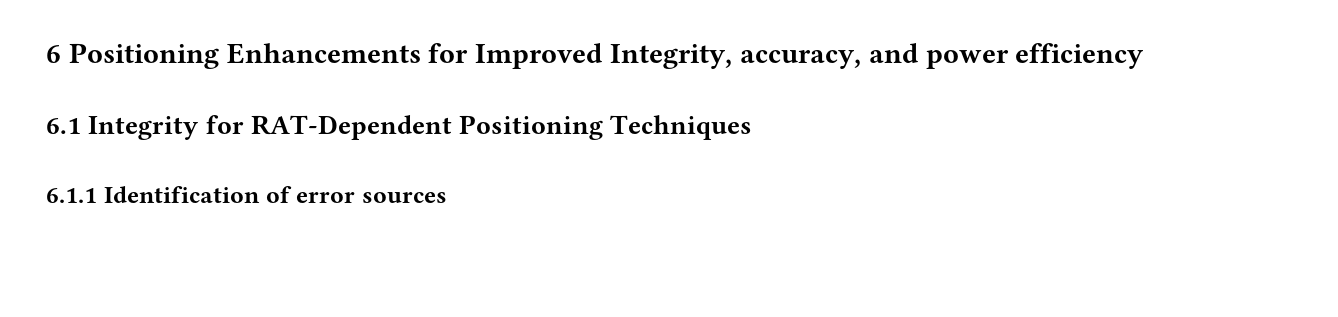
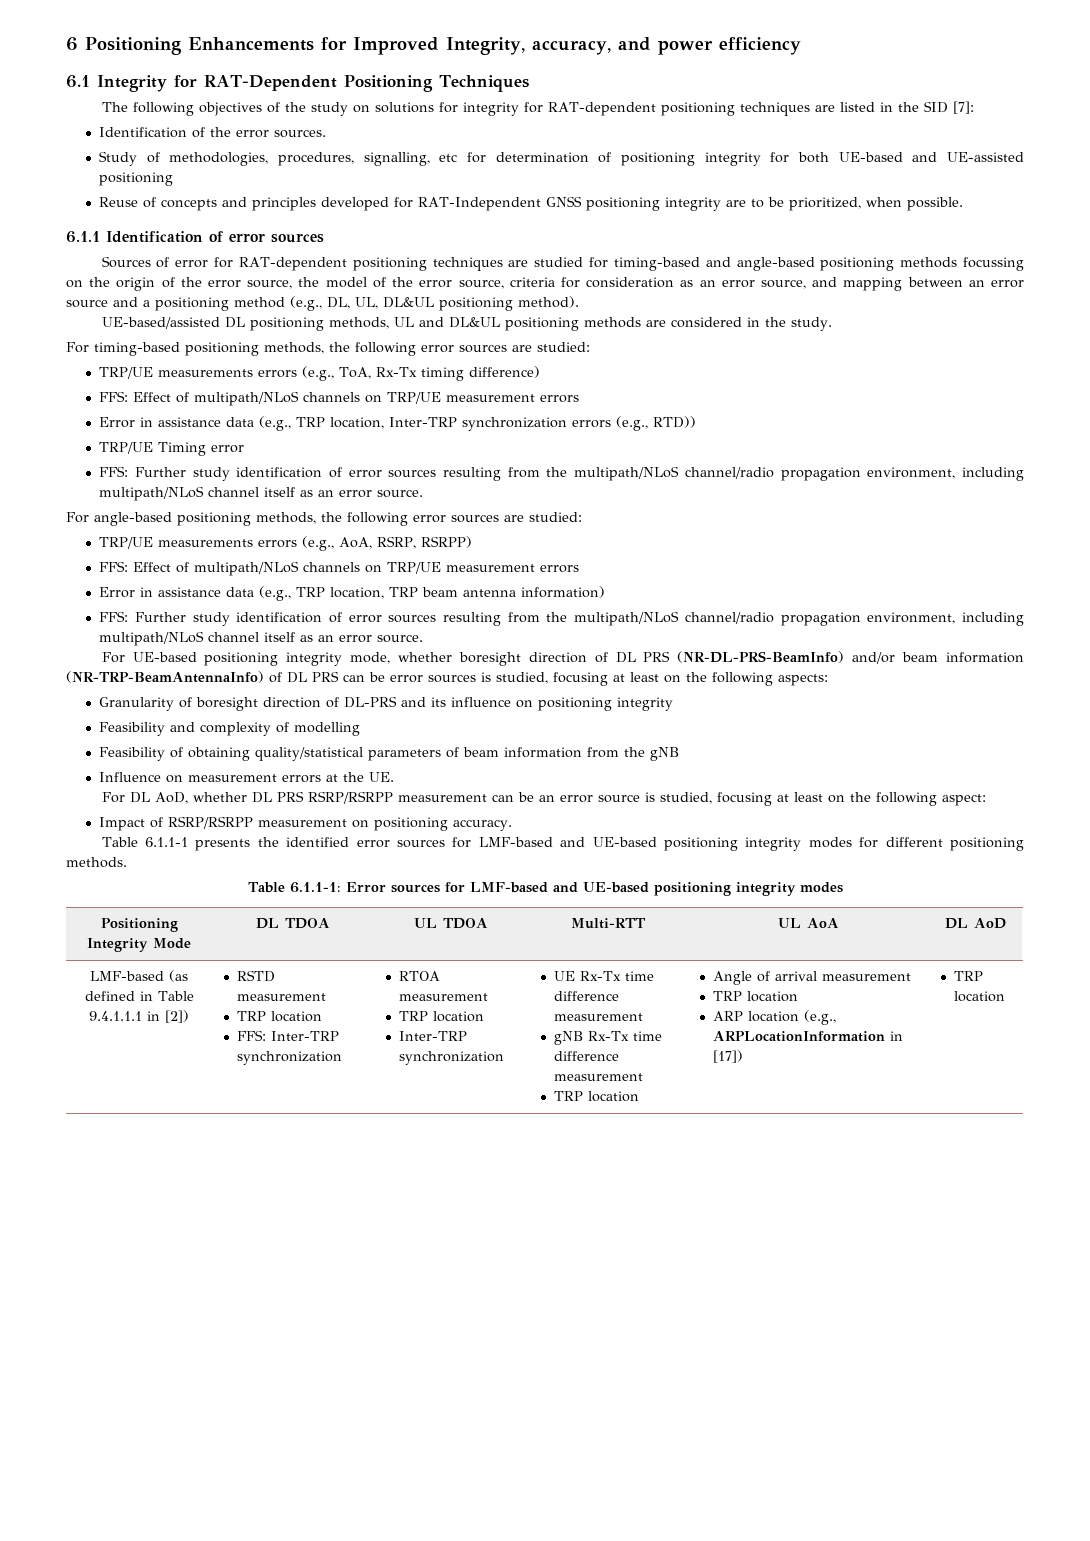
+ The following objectives of the study on solutions for integrity for RAT-dependent positioning techniques are listed in the SID [7]:
+ Identification of the error sources.
+ Study of methodologies, procedures, signalling, etc for determination of positioning integrity for both UE-based and UE-assisted positioning
+ Reuse of concepts and principles developed for RAT-Independent GNSS positioning integrity are to be prioritized, when possible.
+ Sources of error for RAT-dependent positioning techniques are studied for timing-based and angle-based positioning methods focussing on the origin of the error source, the model of the error source, criteria for consideration as an error source, and mapping between an error source and a positioning method (e.g., DL, UL, DL&UL positioning method).
+ UE-based/assisted DL positioning methods, UL and DL&UL positioning methods are considered in the study.
+ For timing-based positioning methods, the following error sources are studied:
+ TRP/UE measurements errors (e.g., ToA, Rx-Tx timing difference)
+ FFS: Effect of multipath/NLoS channels on TRP/UE measurement errors
+ Error in assistance data (e.g., TRP location, Inter-TRP synchronization errors (e.g., RTD))
+ TRP/UE Timing error
+ FFS: Further study identification of error sources resulting from the multipath/NLoS channel/radio propagation environment, including multipath/NLoS channel itself as an error source.
+ For angle-based positioning methods, the following error sources are studied:
+ TRP/UE measurements errors (e.g., AoA, RSRP, RSRPP)
+ FFS: Effect of multipath/NLoS channels on TRP/UE measurement errors
+ Error in assistance data (e.g., TRP location, TRP beam antenna information)
+ FFS: Further study identification of error sources resulting from the multipath/NLoS channel/radio propagation environment, including multipath/NLoS channel itself as an error source.
+ For UE-based positioning integrity mode, whether boresight direction of DL PRS (NR-DL-PRS-BeamInfo) and/or beam information (NR-TRP-BeamAntennaInfo) of DL PRS can be error sources is studied, focusing at least on the following aspects:
+ Granularity of boresight direction of DL-PRS and its influence on positioning integrity
+ Feasibility and complexity of modelling
+ Feasibility of obtaining quality/statistical parameters of beam information from the gNB
+ Influence on measurement errors at the UE.
+ For DL AoD, whether DL PRS RSRP/RSRPP measurement can be an error source is studied, focusing at least on the following aspect:
+ Impact of RSRP/RSRPP measurement on positioning accuracy.
+ Table 6.1.1-1 presents the identified error sources for LMF-based and UE-based positioning integrity modes for different positioning methods.
+ Table 6.1.1-1: Error sources for LMF-based and UE-based positioning integrity modes
+ Positioning Integrity Mode | DL TDOA | UL TDOA | Multi-RTT | UL AoA | DL AoD
+ LMF-based (as defined in Table 9.4.1.1.1 in [2]) | RSTD measurement
+ TRP location
+ FFS: Inter-TRP synchronization | RTOA measurement
+ TRP location
+ Inter-TRP synchronization | UE Rx-Tx time difference measurement
+ gNB Rx-Tx time difference measurement
+ TRP location | Angle of arrival measurement
+ TRP location
+ ARP location (e.g., ARPLocationInformation in [17]) | TRP location

